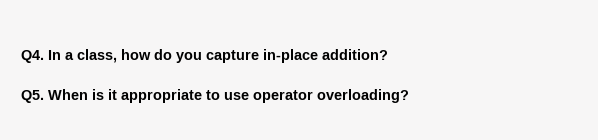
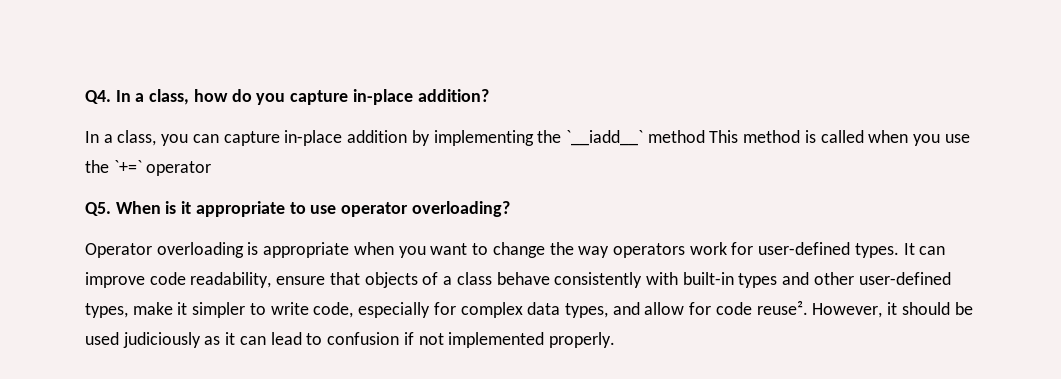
+ In a class, you can capture in-place addition by implementing the `__iadd__` method This method is called when you use the `+=` operator
+ Operator overloading is appropriate when you want to change the way operators work for user-defined types. It can improve code readability, ensure that objects of a class behave consistently with built-in types and other user-defined types, make it simpler to write code, especially for complex data types, and allow for code reuse². However, it should be used judiciously as it can lead to confusion if not implemented properly.

